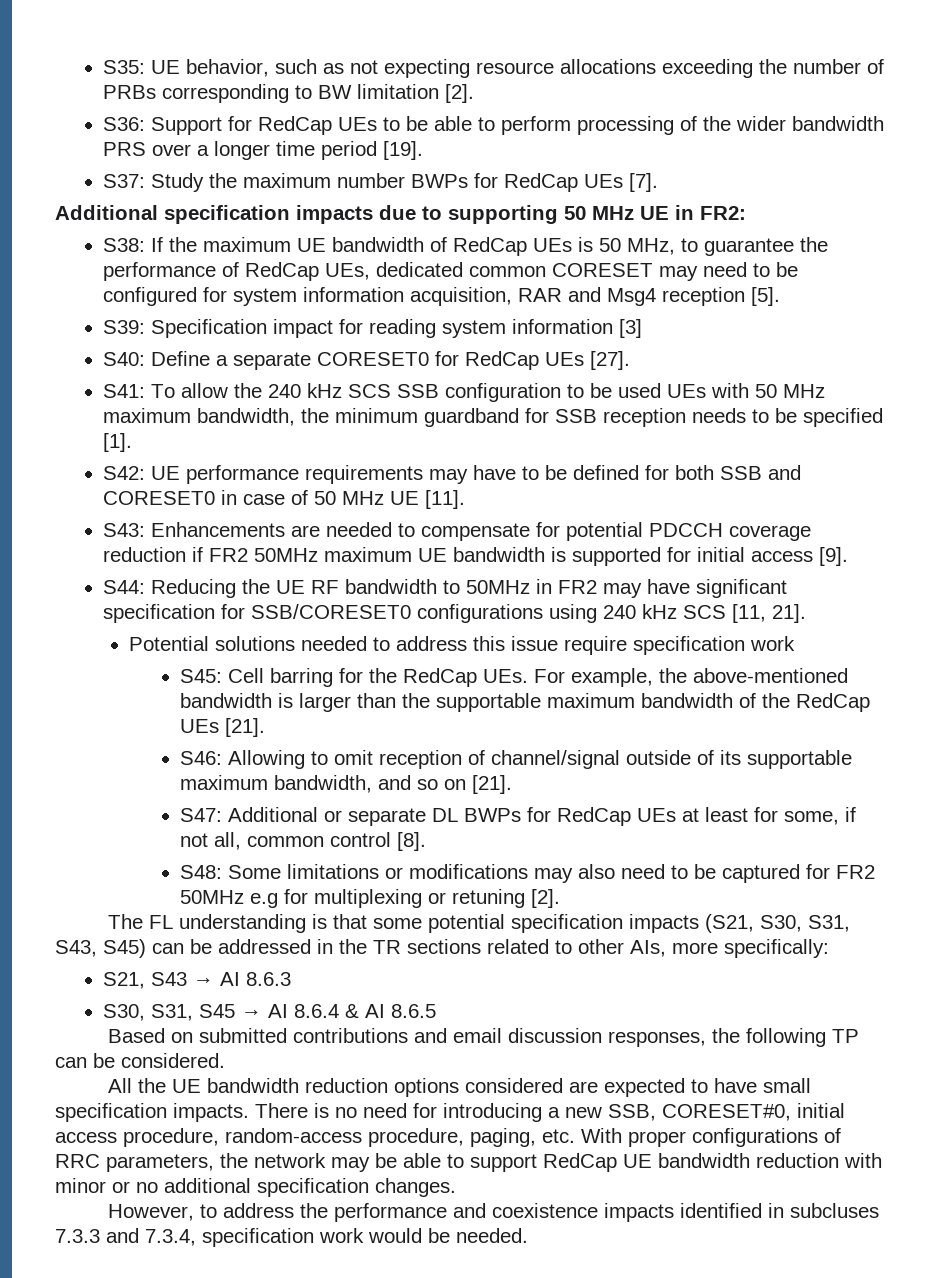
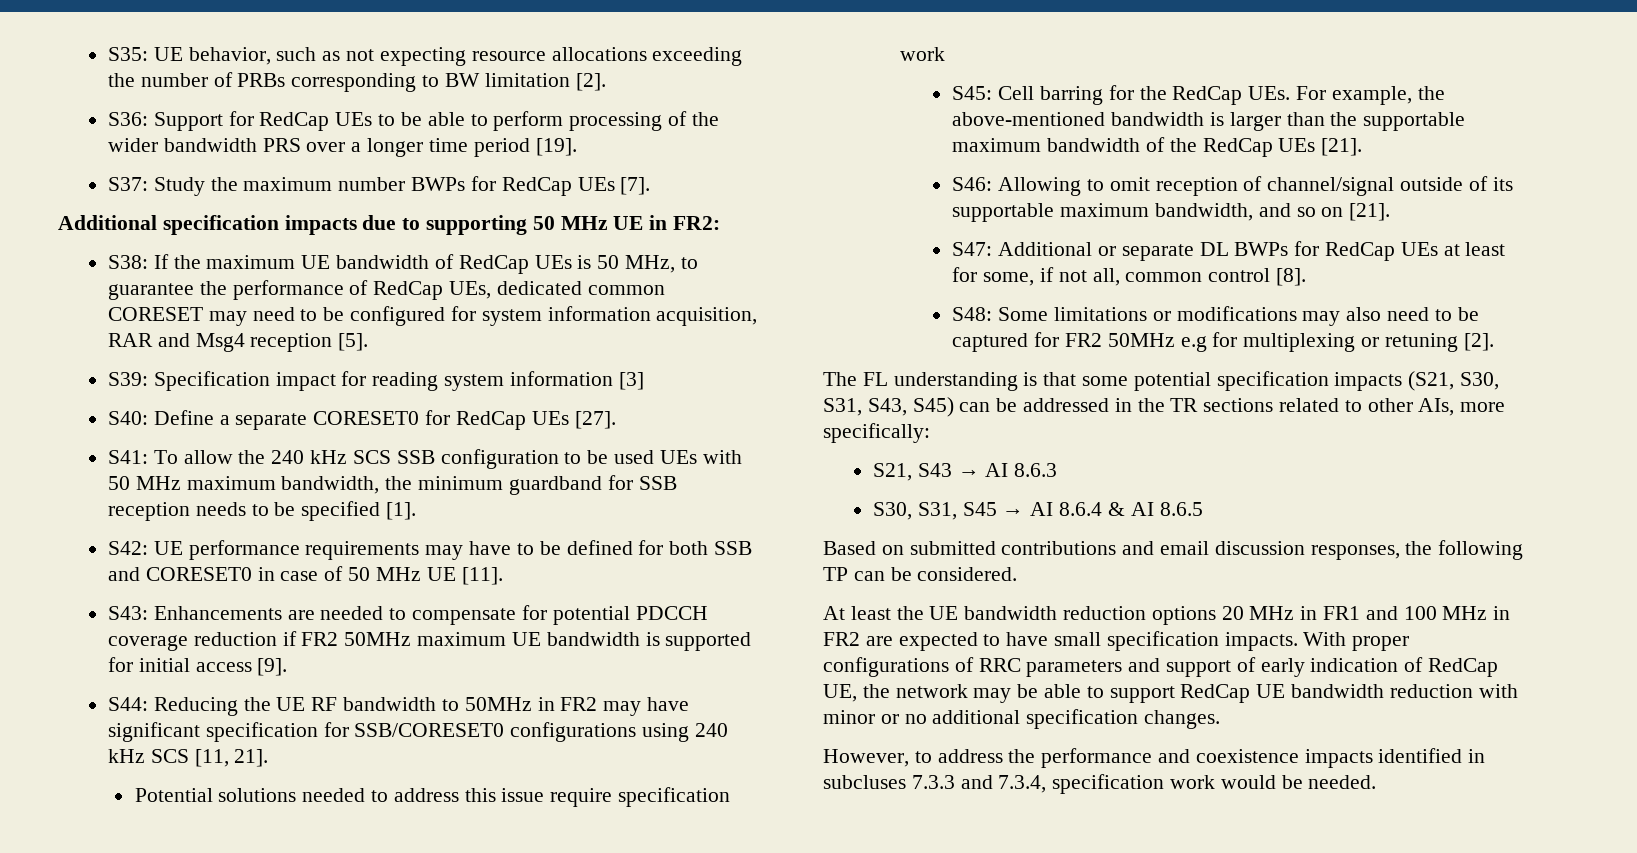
- All the UE bandwidth reduction options considered are expected to have small specification impacts.
+ At least the UE bandwidth reduction options 20 MHz in FR1 and 100 MHz in FR2 are expected to have small specification impacts.
- There is no need for introducing a new SSB, CORESET#0, initial access procedure, random-access procedure, paging, etc. With proper configurations of RRC parameters, the network may be able to support RedCap UE bandwidth reduction with minor or no additional specification changes.
+ With proper configurations of RRC parameters and support of early indication of RedCap UE, the network may be able to support RedCap UE bandwidth reduction with minor or no additional specification changes.

